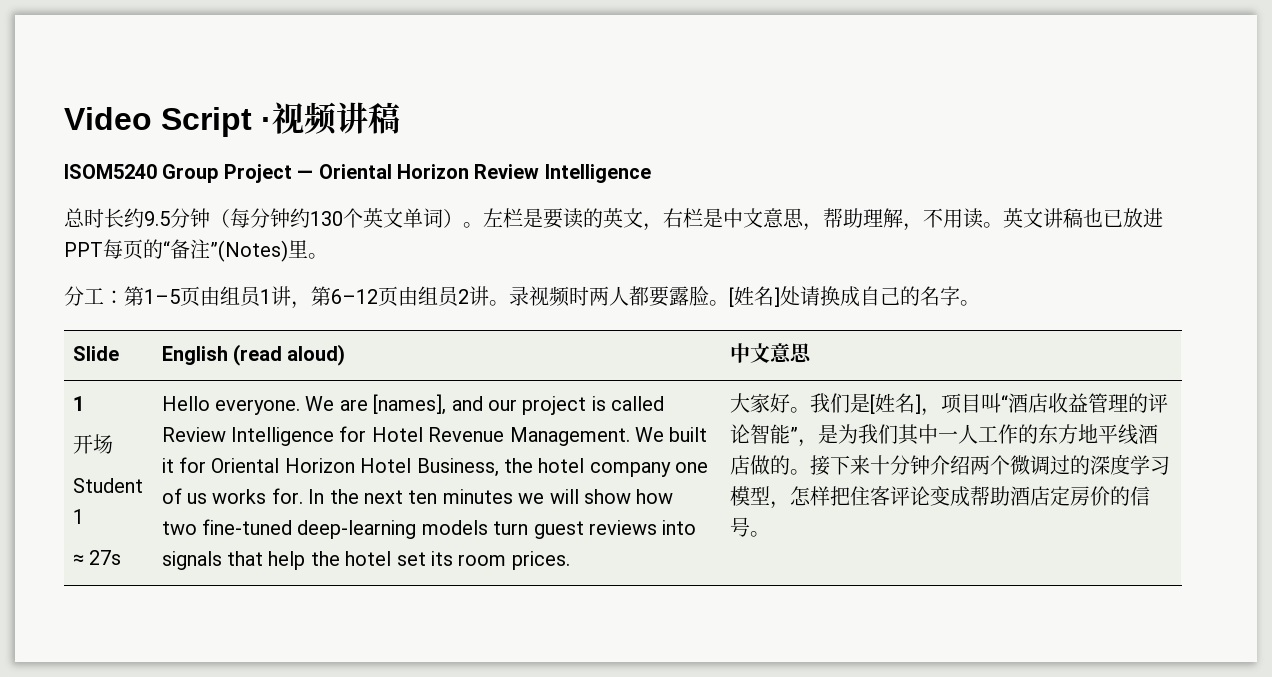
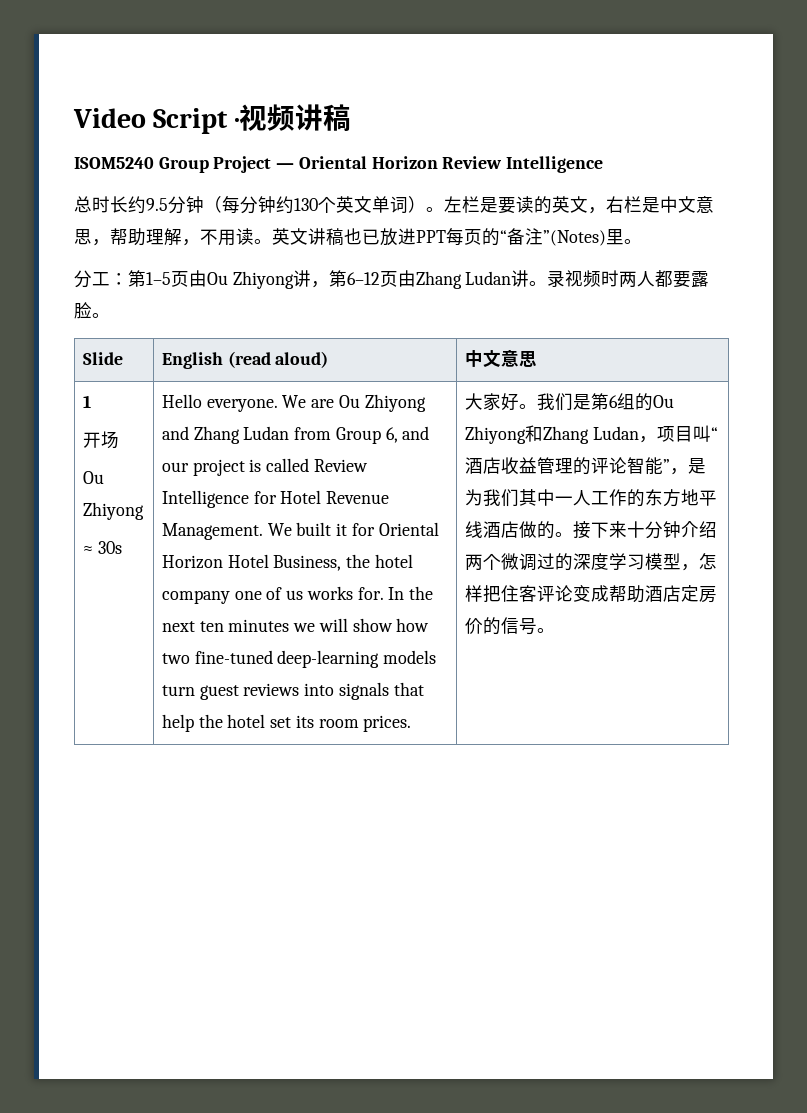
- 分工：第1–5页由组员1讲，第6–12页由组员2讲。
+ 分工：第1–5页由Ou Zhiyong讲，第6–12页由Zhang Ludan讲。
- [姓名]处请换成自己的名字。
  开场
- Student 1
+ Ou Zhiyong
- ≈ 27s
+ ≈ 30s
- We are [names], and our project is called Review Intelligence for Hotel Revenue Management.
+ We are Ou Zhiyong and Zhang Ludan from Group 6, and our project is called Review Intelligence for Hotel Revenue Management.
- 我们是[姓名]，项目叫“酒店收益管理的评论智能”，是为我们其中一人工作的东方地平线酒店做的。
+ 我们是第6组的Ou Zhiyong和Zhang Ludan，项目叫“酒店收益管理的评论智能”，是为我们其中一人工作的东方地平线酒店做的。

